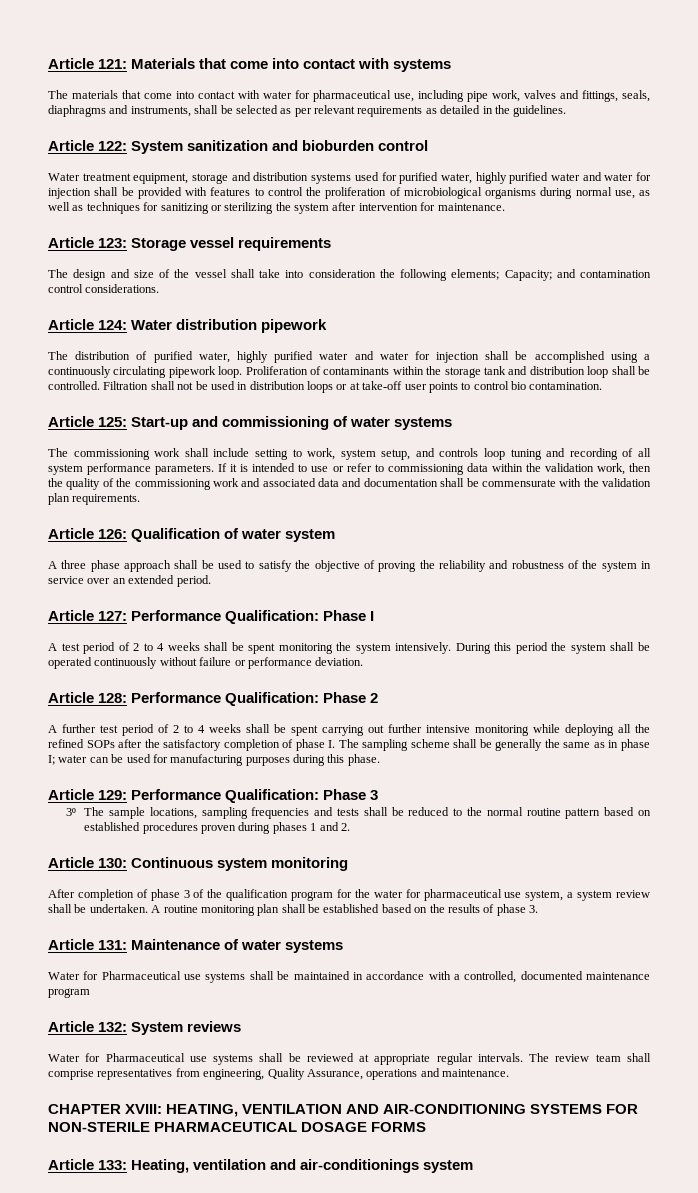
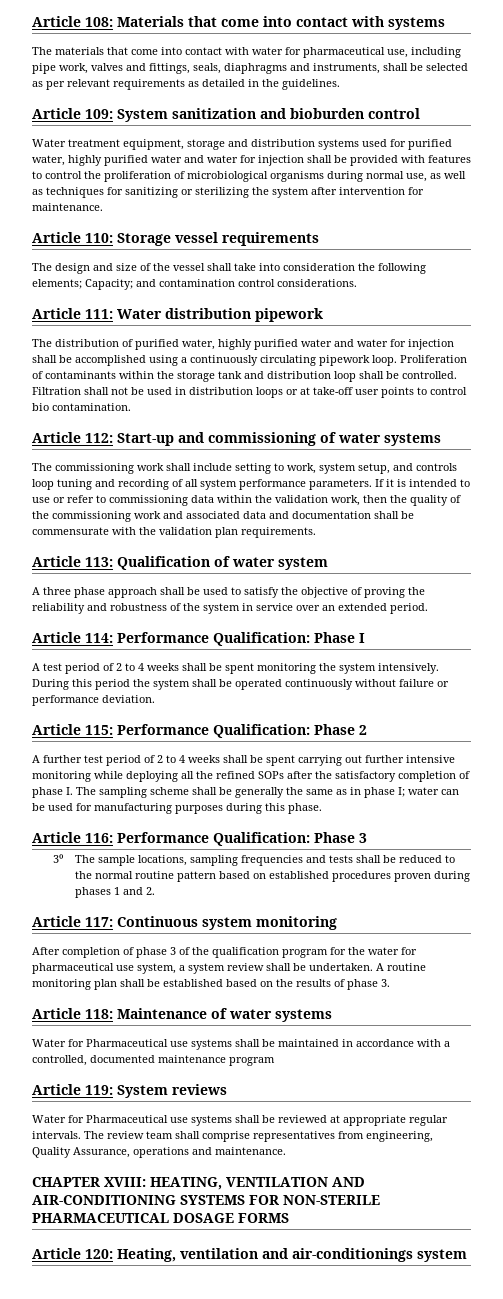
- Article 121: Materials that come into contact with systems
+ Article 108: Materials that come into contact with systems
- Article 122: System sanitization and bioburden control
+ Article 109: System sanitization and bioburden control
- Article 123: Storage vessel requirements
+ Article 110: Storage vessel requirements
- Article 124: Water distribution pipework
+ Article 111: Water distribution pipework
- Article 125: Start-up and commissioning of water systems
+ Article 112: Start-up and commissioning of water systems
- Article 126: Qualification of water system
+ Article 113: Qualification of water system
- Article 127: Performance Qualification: Phase I
+ Article 114: Performance Qualification: Phase I
- Article 128: Performance Qualification: Phase 2
+ Article 115: Performance Qualification: Phase 2
- Article 129: Performance Qualification: Phase 3
+ Article 116: Performance Qualification: Phase 3
- Article 130: Continuous system monitoring
+ Article 117: Continuous system monitoring
- Article 131: Maintenance of water systems
+ Article 118: Maintenance of water systems
- Article 132: System reviews
+ Article 119: System reviews
- Article 133: Heating, ventilation and air-conditionings system
+ Article 120: Heating, ventilation and air-conditionings system

